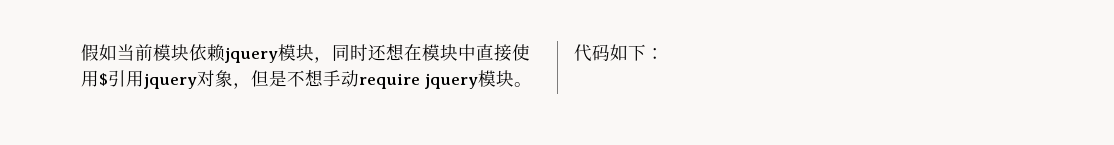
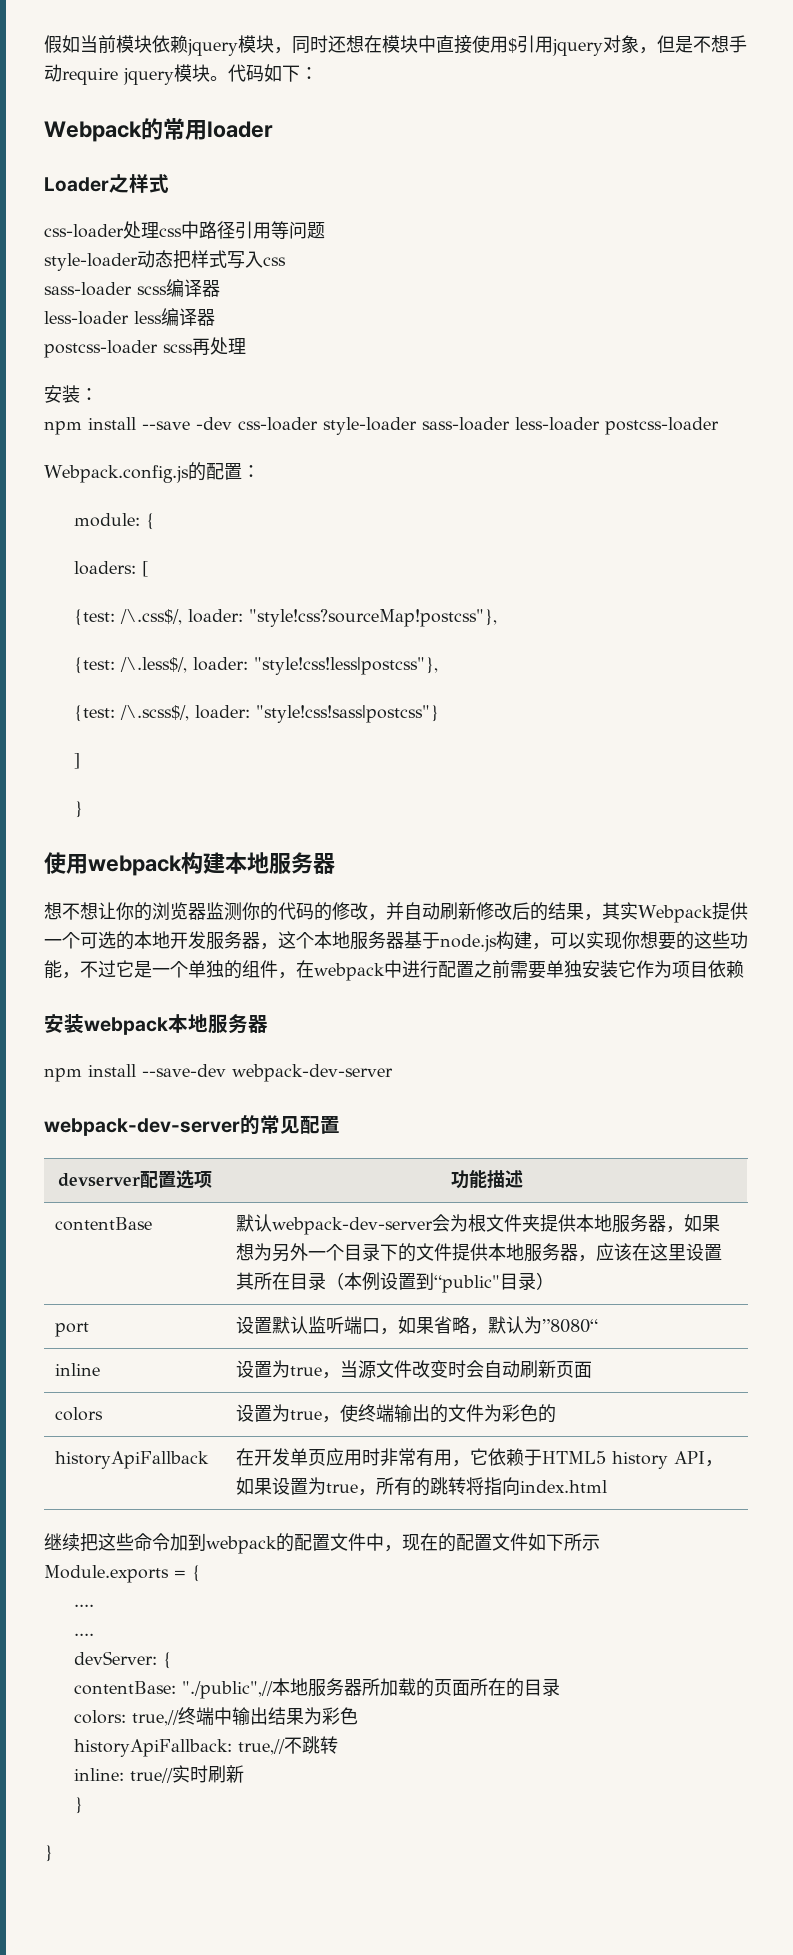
+ Webpack的常用loader
+ Loader之样式
+ css-loader处理css中路径引用等问题
+ style-loader动态把样式写入css
+ sass-loader scss编译器
+ less-loader less编译器
+ postcss-loader scss再处理
+ 安装：
+ npm install --save -dev css-loader style-loader sass-loader less-loader postcss-loader
+ Webpack.config.js的配置：
+ module: {
+ loaders: [
+ {test: /\.css$/, loader: "style!css?sourceMap!postcss"},
+ {test: /\.less$/, loader: "style!css!less|postcss"},
+ {test: /\.scss$/, loader: "style!css!sass|postcss"}
+ ]
+ }
+ 使用webpack构建本地服务器
+ 想不想让你的浏览器监测你的代码的修改，并自动刷新修改后的结果，其实Webpack提供一个可选的本地开发服务器，这个本地服务器基于node.js构建，可以实现你想要的这些功能，不过它是一个单独的组件，在webpack中进行配置之前需要单独安装它作为项目依赖
+ 安装webpack本地服务器
+ npm install --save-dev webpack-dev-server
+ webpack-dev-server的常见配置
+ devserver配置选项 | 功能描述
+ contentBase | 默认webpack-dev-server会为根文件夹提供本地服务器，如果想为另外一个目录下的文件提供本地服务器，应该在这里设置其所在目录（本例设置到“public"目录）
+ port | 设置默认监听端口，如果省略，默认为”8080“
+ inline | 设置为true，当源文件改变时会自动刷新页面
+ colors | 设置为true，使终端输出的文件为彩色的
+ historyApiFallback | 在开发单页应用时非常有用，它依赖于HTML5 history API，如果设置为true，所有的跳转将指向index.html
+ 继续把这些命令加到webpack的配置文件中，现在的配置文件如下所示
+ Module.exports = {
+ ....
+ ....
+ devServer: {
+ contentBase: "./public",//本地服务器所加载的页面所在的目录
+ colors: true,//终端中输出结果为彩色
+ historyApiFallback: true,//不跳转
+ inline: true//实时刷新
+ }
+ }

